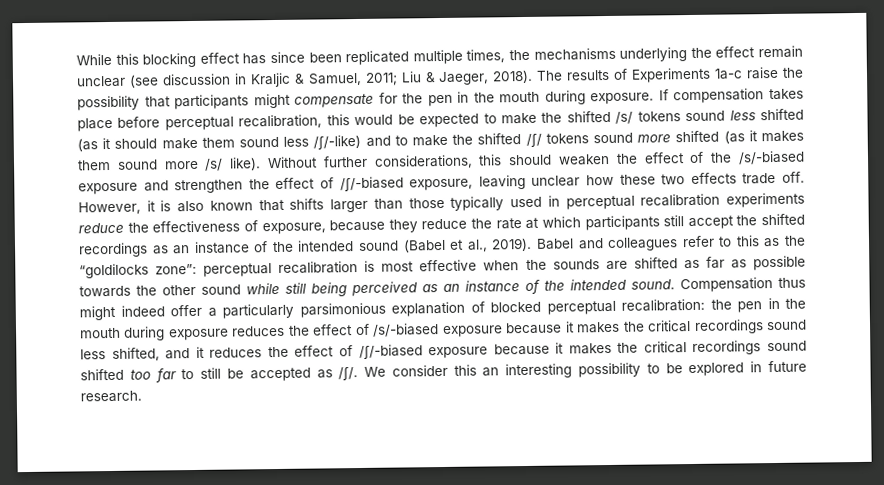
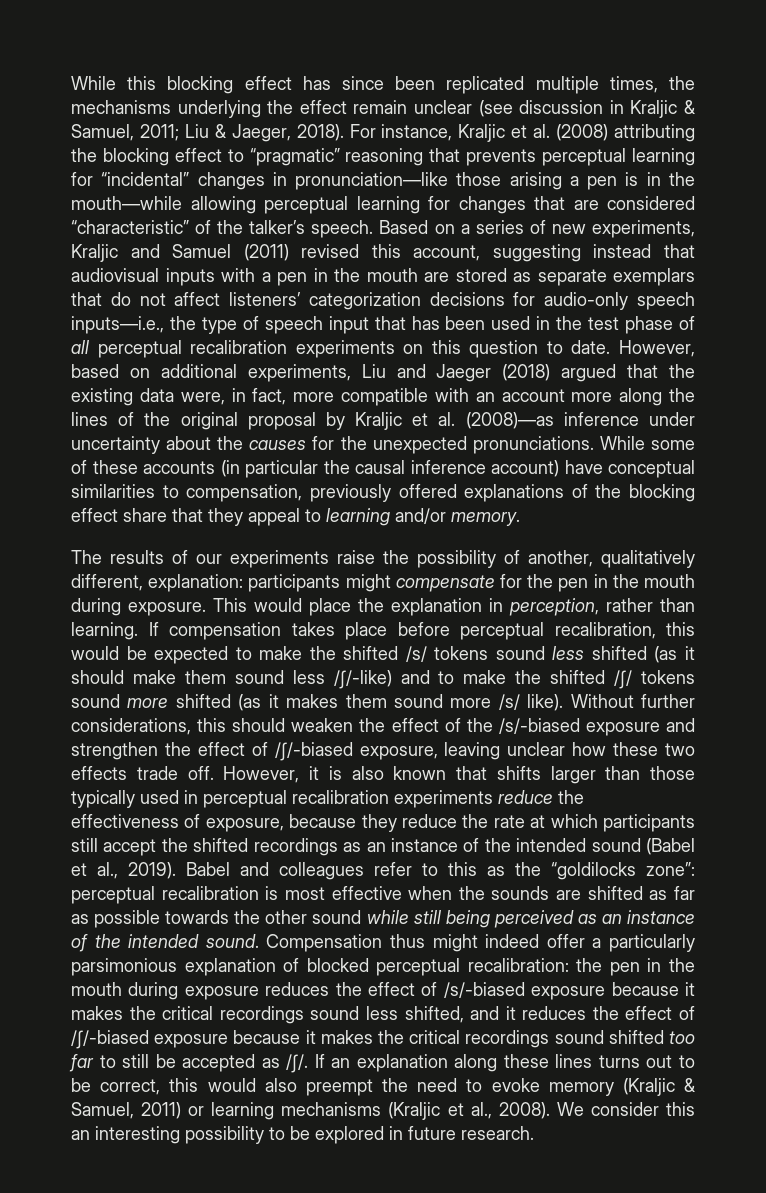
- While this blocking effect has since been replicated multiple times, the mechanisms underlying the effect remain unclear (see discussion in Kraljic & Samuel, 2011; Liu & Jaeger, 2018). The results of Experiments 1a-c raise the possibility that participants might compensate for the pen in the mouth during exposure.
+ While this blocking effect has since been replicated multiple times, the mechanisms underlying the effect remain unclear (see discussion in Kraljic & Samuel, 2011; Liu & Jaeger, 2018). For instance, Kraljic et al. (2008) attributing the blocking effect to “pragmatic” reasoning that prevents perceptual learning for “incidental” changes in pronunciation—like those arising a pen is in the mouth—while allowing perceptual learning for changes that are considered “characteristic” of the talker’s speech. Based on a series of new experiments, Kraljic and Samuel (2011) revised this account, suggesting instead that audiovisual inputs with a pen in the mouth are stored as separate exemplars that do not affect listeners’ categorization decisions for audio-only speech inputs—i.e., the type of speech input that has been used in the test phase of all perceptual recalibration experiments on this question to date. However, based on additional experiments, Liu and Jaeger (2018) argued that the existing data were, in fact, more compatible with an account more along the lines of the original proposal by Kraljic et al. (2008)—as inference under uncertainty about the causes for the unexpected pronunciations. While some of these accounts (in particular the causal inference account) have conceptual similarities to compensation, previously offered explanations of the blocking effect share that they appeal to learning and/or memory.
+ The results of our experiments raise the possibility of another, qualitatively different, explanation: participants might compensate for the pen in the mouth during exposure.
+ This would place the explanation in perception, rather than learning.
+ If an explanation along these lines turns out to be correct, this would also preempt the need to evoke memory (Kraljic & Samuel, 2011) or learning mechanisms (Kraljic et al., 2008).

